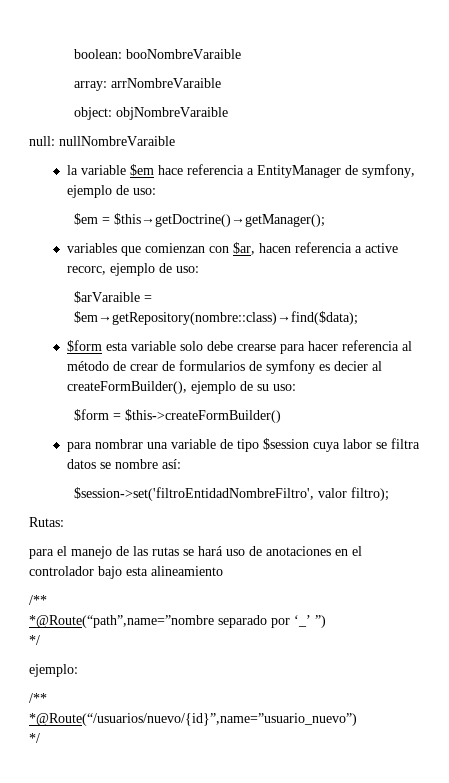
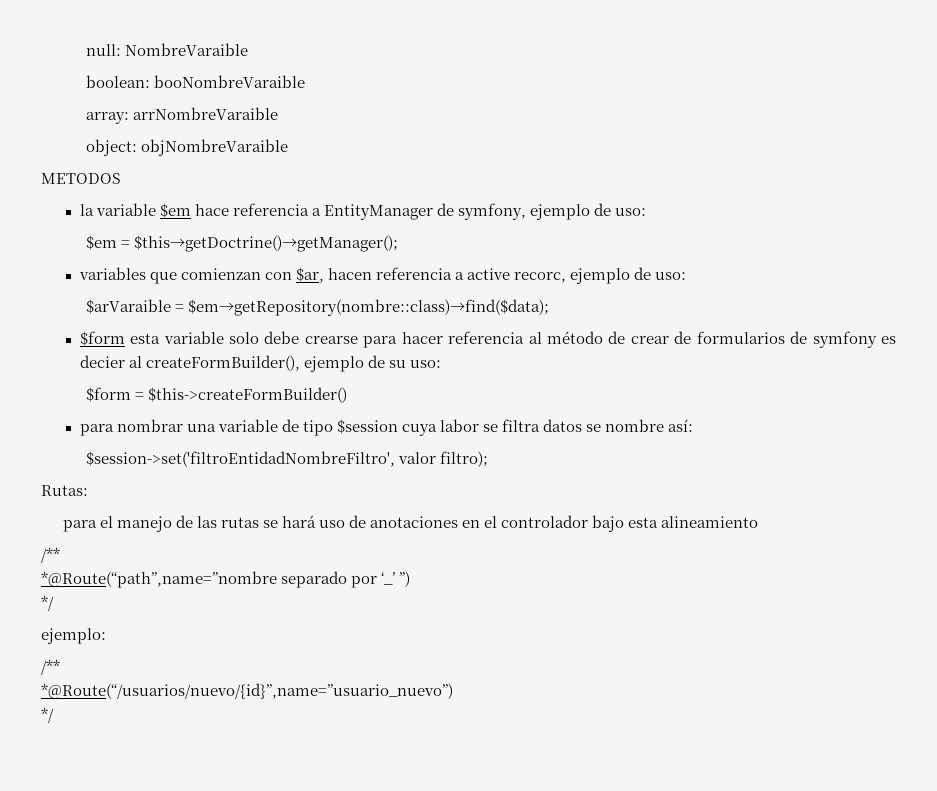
+ null: NombreVaraible
- null: nullNombreVaraible
+ METODOS

